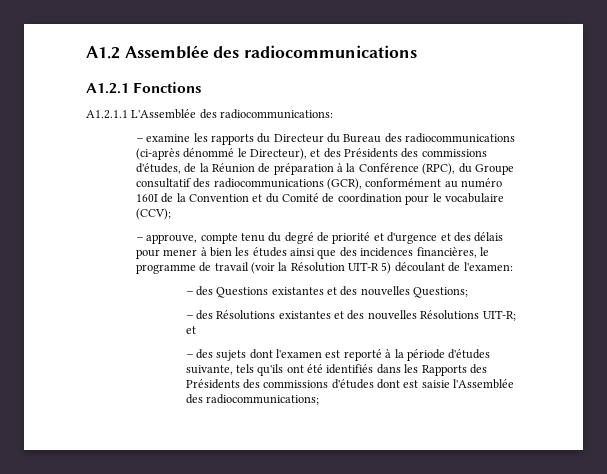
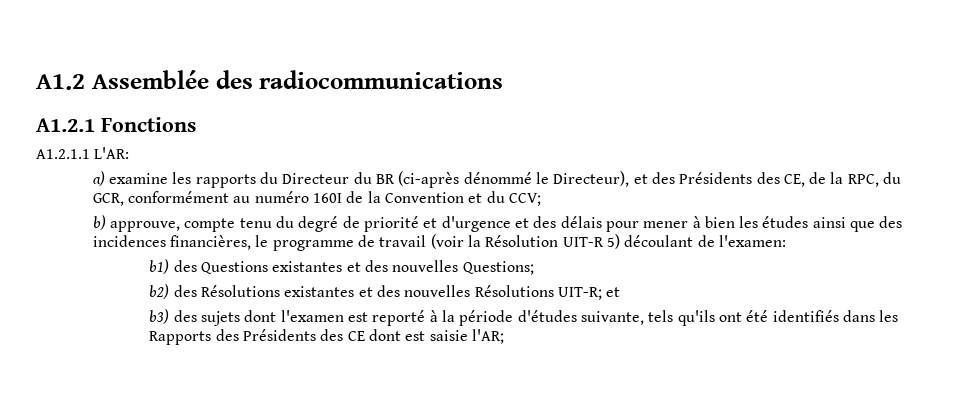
- A1.2.1.1 L'Assemblée des radiocommunications:
- – examine les rapports du Directeur du Bureau des radiocommunications (ci-après dénommé le Directeur), et des Présidents des commissions d'études, de la Réunion de préparation à la Conférence (RPC), du Groupe consultatif des radiocommunications (GCR), conformément au numéro 160I de la Convention et du Comité de coordination pour le vocabulaire (CCV);
- – approuve, compte tenu du degré de priorité et d'urgence et des délais pour mener à bien les études ainsi que des incidences financières, le programme de travail (voir la Résolution UIT-R 5) découlant de l'examen:
+ A1.2.1.1 L'AR:
+ a) examine les rapports du Directeur du BR (ci-après dénommé le Directeur), et des Présidents des CE, de la RPC, du GCR, conformément au numéro 160I de la Convention et du CCV;
+ b) approuve, compte tenu du degré de priorité et d'urgence et des délais pour mener à bien les études ainsi que des incidences financières, le programme de travail (voir la Résolution UIT-R 5) découlant de l'examen:
- – des Questions existantes et des nouvelles Questions;
+ b1) des Questions existantes et des nouvelles Questions;
- – des Résolutions existantes et des nouvelles Résolutions UIT-R; et
+ b2) des Résolutions existantes et des nouvelles Résolutions UIT-R; et
- – des sujets dont l'examen est reporté à la période d'études suivante, tels qu'ils ont été identifiés dans les Rapports des Présidents des commissions d'études dont est saisie l'Assemblée des radiocommunications;
+ b3) des sujets dont l'examen est reporté à la période d'études suivante, tels qu'ils ont été identifiés dans les Rapports des Présidents des CE dont est saisie l'AR;

